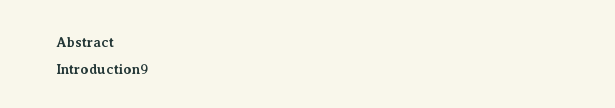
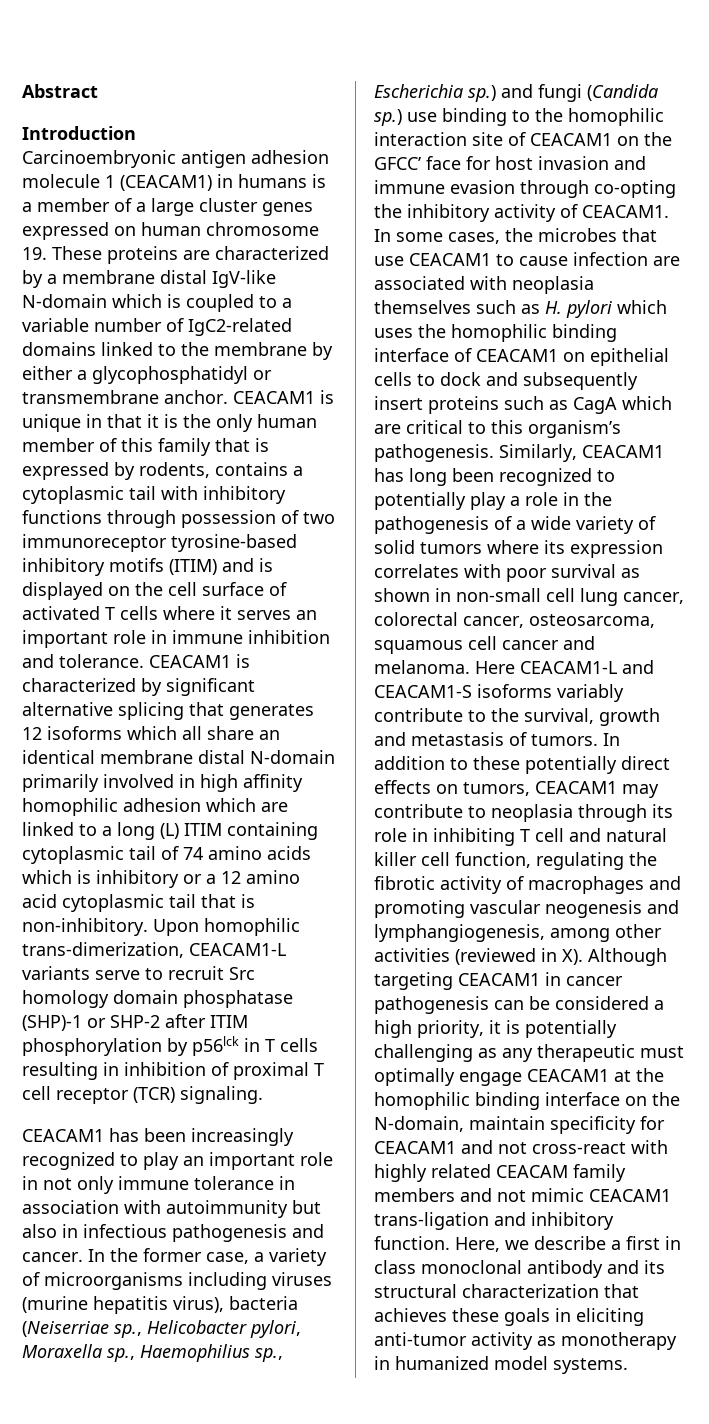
- Introduction9
+ Introduction
+ Carcinoembryonic antigen adhesion molecule 1 (CEACAM1) in humans is a member of a large cluster genes expressed on human chromosome 19. These proteins are characterized by a membrane distal IgV-like N-domain which is coupled to a variable number of IgC2-related domains linked to the membrane by either a glycophosphatidyl or transmembrane anchor. CEACAM1 is unique in that it is the only human member of this family that is expressed by rodents, contains a cytoplasmic tail with inhibitory functions through possession of two immunoreceptor tyrosine-based inhibitory motifs (ITIM) and is displayed on the cell surface of activated T cells where it serves an important role in immune inhibition and tolerance. CEACAM1 is characterized by significant alternative splicing that generates 12 isoforms which all share an identical membrane distal N-domain primarily involved in high affinity homophilic adhesion which are linked to a long (L) ITIM containing cytoplasmic tail of 74 amino acids which is inhibitory or a 12 amino acid cytoplasmic tail that is non-inhibitory. Upon homophilic trans-dimerization, CEACAM1-L variants serve to recruit Src homology domain phosphatase (SHP)-1 or SHP-2 after ITIM phosphorylation by p56lck in T cells resulting in inhibition of proximal T cell receptor (TCR) signaling.
+ CEACAM1 has been increasingly recognized to play an important role in not only immune tolerance in association with autoimmunity but also in infectious pathogenesis and cancer. In the former case, a variety of microorganisms including viruses (murine hepatitis virus), bacteria (Neiserriae sp., Helicobacter pylori, Moraxella sp., Haemophilius sp., Escherichia sp.) and fungi (Candida sp.) use binding to the homophilic interaction site of CEACAM1 on the GFCC’ face for host invasion and immune evasion through co-opting the inhibitory activity of CEACAM1. In some cases, the microbes that use CEACAM1 to cause infection are associated with neoplasia themselves such as H. pylori which uses the homophilic binding interface of CEACAM1 on epithelial cells to dock and subsequently insert proteins such as CagA which are critical to this organism’s pathogenesis. Similarly, CEACAM1 has long been recognized to potentially play a role in the pathogenesis of a wide variety of solid tumors where its expression correlates with poor survival as shown in non-small cell lung cancer, colorectal cancer, osteosarcoma, squamous cell cancer and melanoma. Here CEACAM1-L and CEACAM1-S isoforms variably contribute to the survival, growth and metastasis of tumors. In addition to these potentially direct effects on tumors, CEACAM1 may contribute to neoplasia through its role in inhibiting T cell and natural killer cell function, regulating the fibrotic activity of macrophages and promoting vascular neogenesis and lymphangiogenesis, among other activities (reviewed in X). Although targeting CEACAM1 in cancer pathogenesis can be considered a high priority, it is potentially challenging as any therapeutic must optimally engage CEACAM1 at the homophilic binding interface on the N-domain, maintain specificity for CEACAM1 and not cross-react with highly related CEACAM family members and not mimic CEACAM1 trans-ligation and inhibitory function. Here, we describe a first in class monoclonal antibody and its structural characterization that achieves these goals in eliciting anti-tumor activity as monotherapy in humanized model systems.

